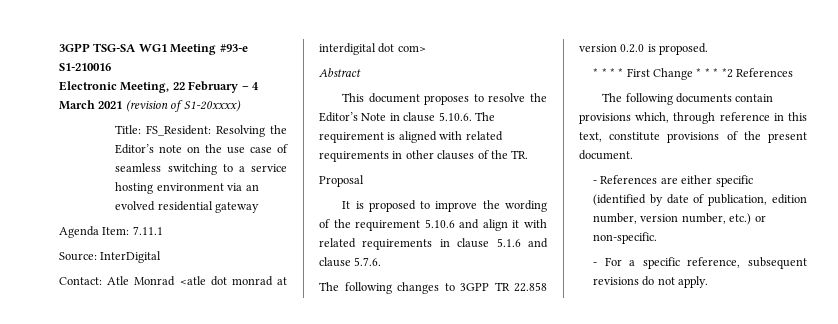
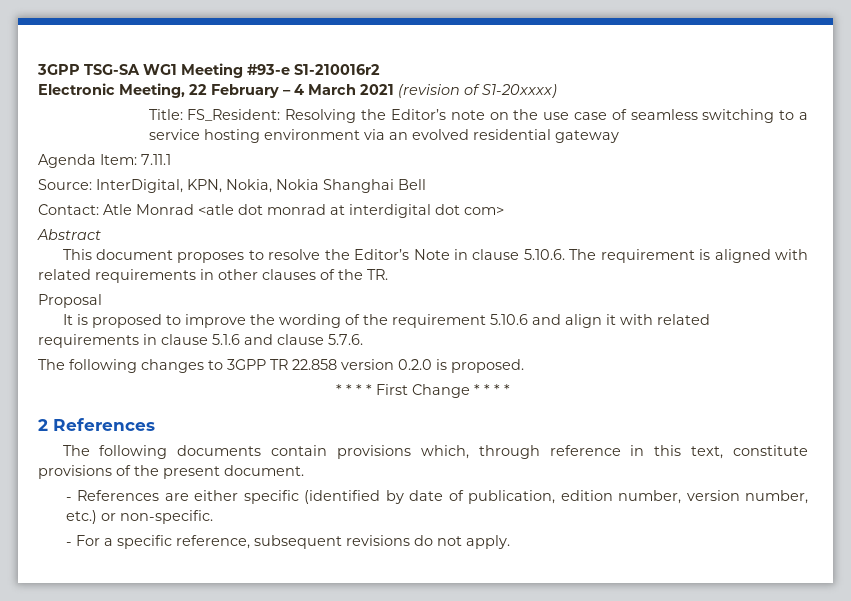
- 3GPP TSG-SA WG1 Meeting #93-e S1-210016
+ 3GPP TSG-SA WG1 Meeting #93-e S1-210016r2
- Source: InterDigital
+ Source: InterDigital, KPN, Nokia, Nokia Shanghai Bell
- * * * * First Change * * * *2 References
+ * * * * First Change * * * *
+ 2 References

